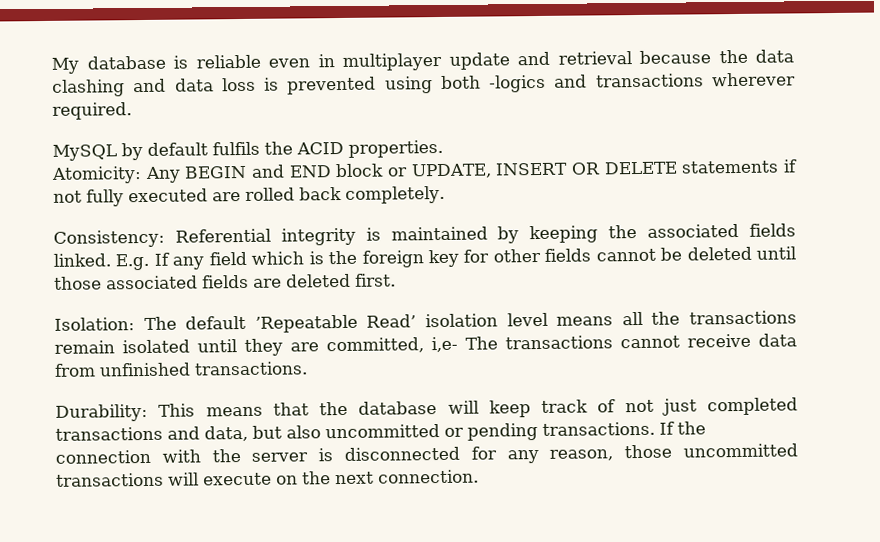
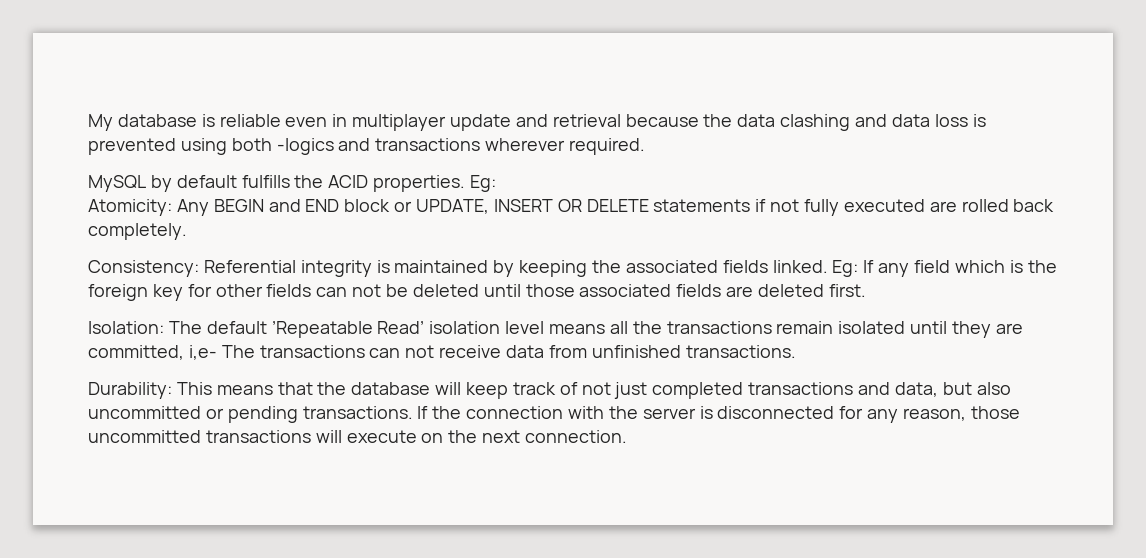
- MySQL by default fulfils the ACID properties.
+ MySQL by default fulfills the ACID properties. Eg:
- E.g. If any field which is the foreign key for other fields cannot be deleted until those associated fields are deleted first.
+ Eg: If any field which is the foreign key for other fields can not be deleted until those associated fields are deleted first.
- Isolation: The default ’Repeatable Read’ isolation level means all the transactions remain isolated until they are committed, i,e- The transactions cannot receive data from unfinished transactions.
+ Isolation: The default ’Repeatable Read’ isolation level means all the transactions remain isolated until they are committed, i,e- The transactions can not receive data from unfinished transactions.

